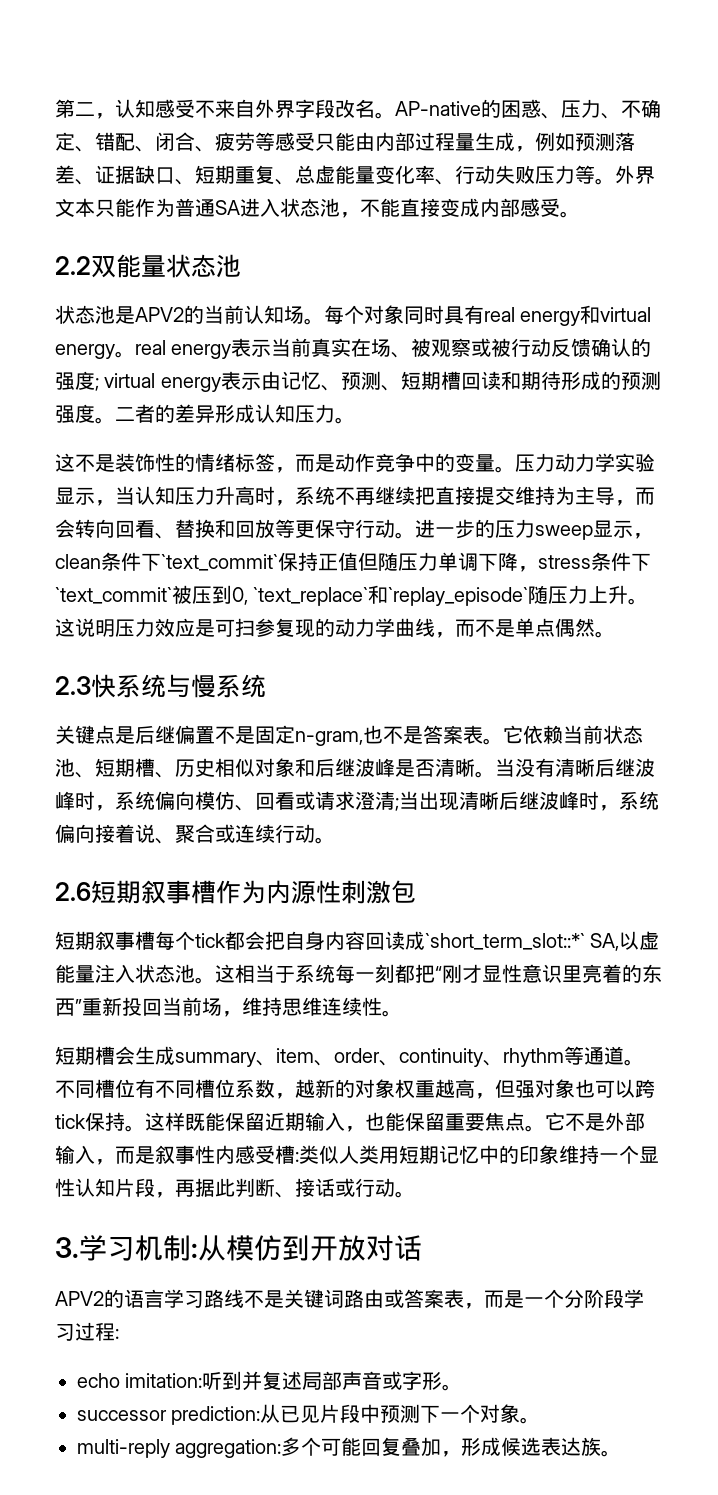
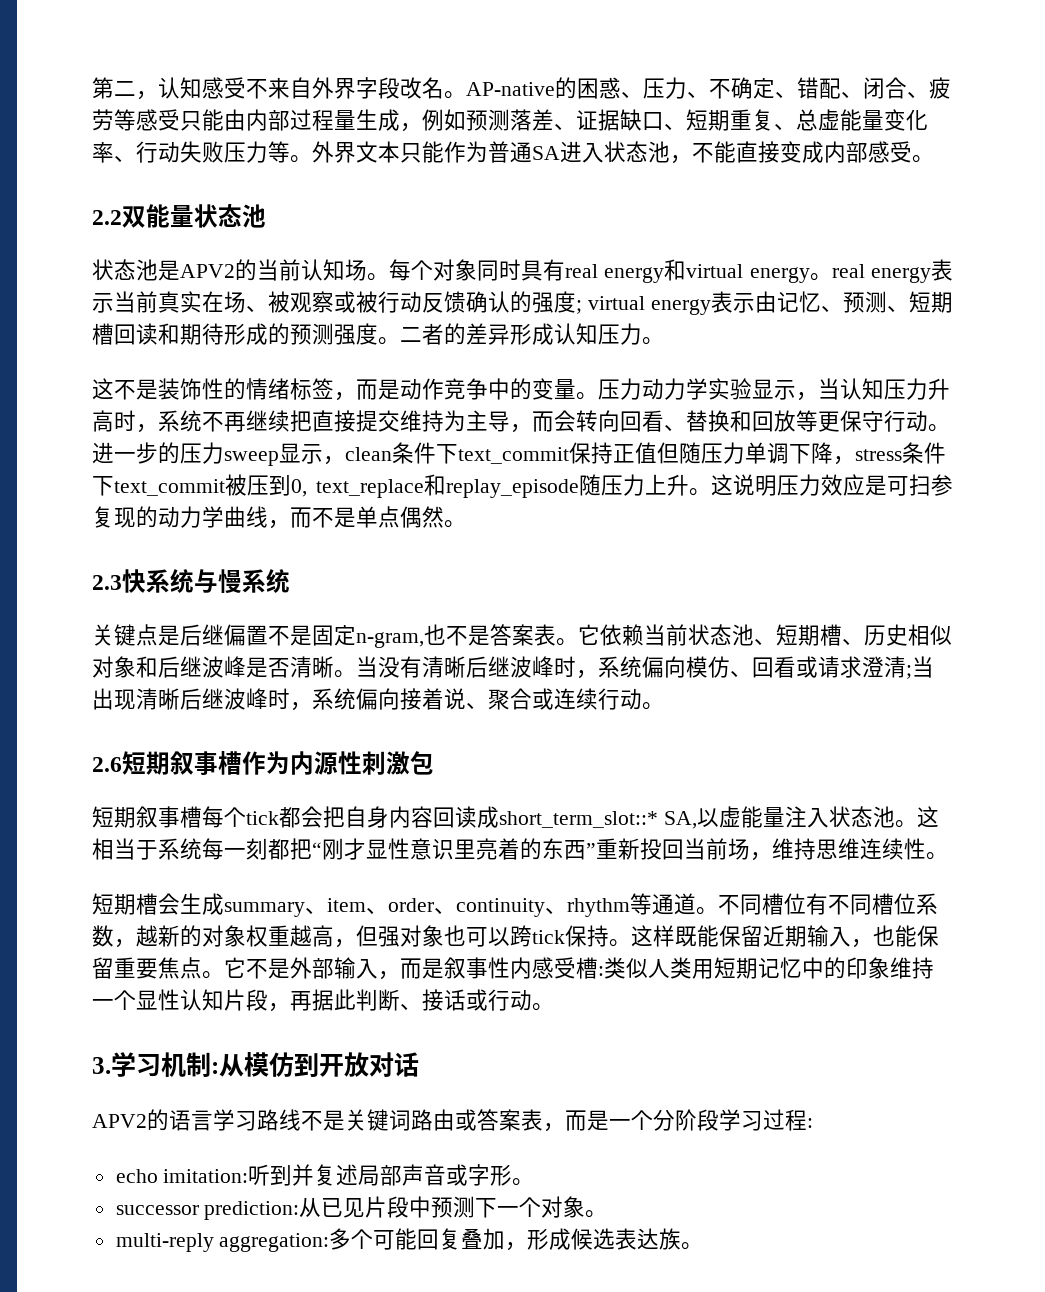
- 进一步的压力sweep显示，clean条件下`text_commit`保持正值但随压力单调下降，stress条件下`text_commit`被压到0, `text_replace`和`replay_episode`随压力上升。
+ 进一步的压力sweep显示，clean条件下text_commit保持正值但随压力单调下降，stress条件下text_commit被压到0, text_replace和replay_episode随压力上升。
- 短期叙事槽每个tick都会把自身内容回读成`short_term_slot::*` SA,以虚能量注入状态池。
+ 短期叙事槽每个tick都会把自身内容回读成short_term_slot::* SA,以虚能量注入状态池。

